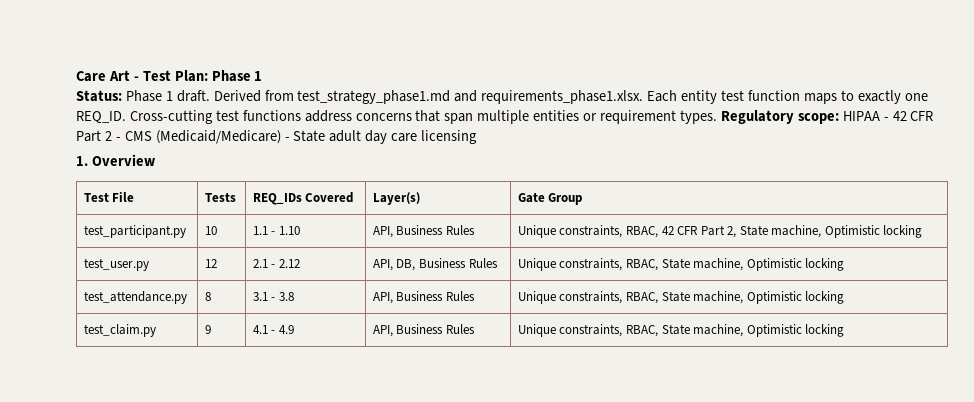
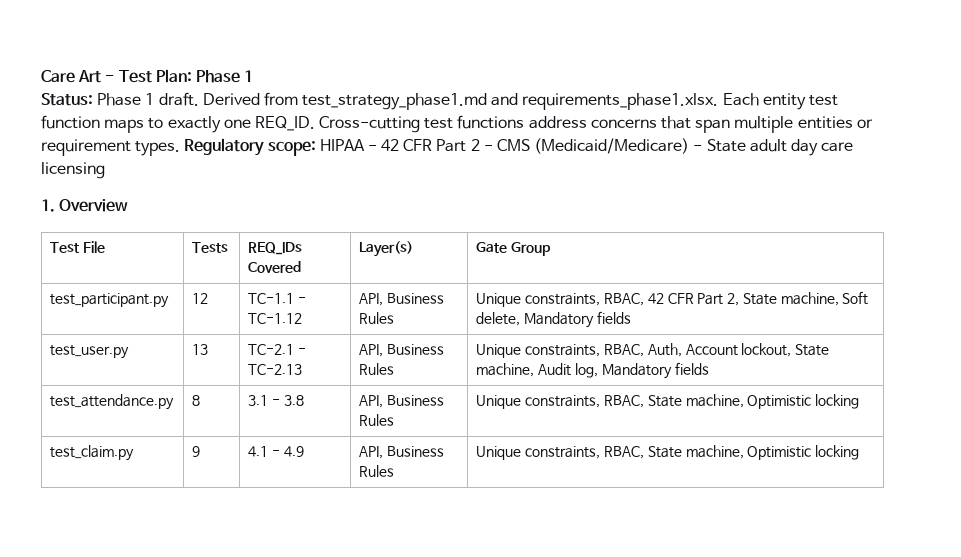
- test_participant.py | 10 | 1.1 - 1.10 | API, Business Rules | Unique constraints, RBAC, 42 CFR Part 2, State machine, Optimistic locking
- test_user.py | 12 | 2.1 - 2.12 | API, DB, Business Rules | Unique constraints, RBAC, State machine, Optimistic locking
+ test_participant.py | 12 | TC-1.1 - TC-1.12 | API, Business Rules | Unique constraints, RBAC, 42 CFR Part 2, State machine, Soft delete, Mandatory fields
+ test_user.py | 13 | TC-2.1 - TC-2.13 | API, Business Rules | Unique constraints, RBAC, Auth, Account lockout, State machine, Audit log, Mandatory fields

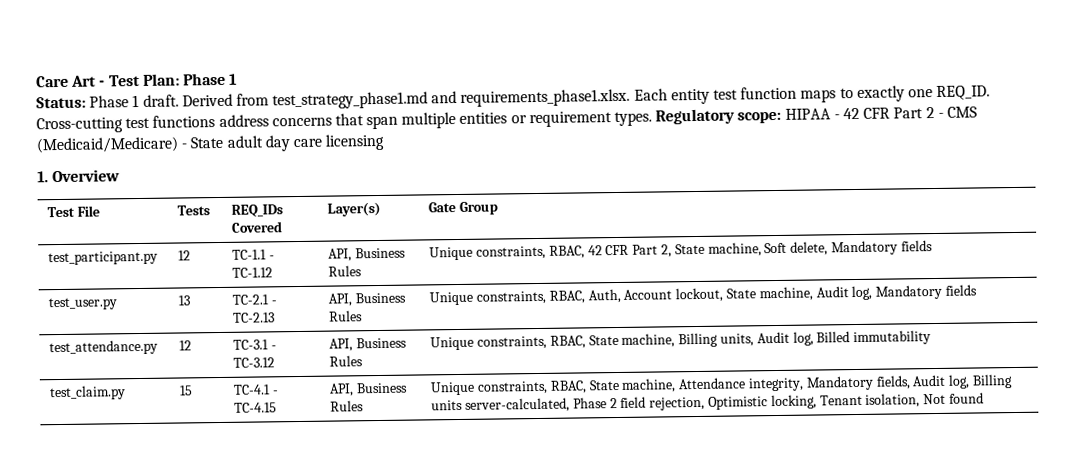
- test_attendance.py | 8 | 3.1 - 3.8 | API, Business Rules | Unique constraints, RBAC, State machine, Optimistic locking
- test_claim.py | 9 | 4.1 - 4.9 | API, Business Rules | Unique constraints, RBAC, State machine, Optimistic locking
+ test_attendance.py | 12 | TC-3.1 - TC-3.12 | API, Business Rules | Unique constraints, RBAC, State machine, Billing units, Audit log, Billed immutability
+ test_claim.py | 15 | TC-4.1 - TC-4.15 | API, Business Rules | Unique constraints, RBAC, State machine, Attendance integrity, Mandatory fields, Audit log, Billing units server-calculated, Phase 2 field rejection, Optimistic locking, Tenant isolation, Not found

